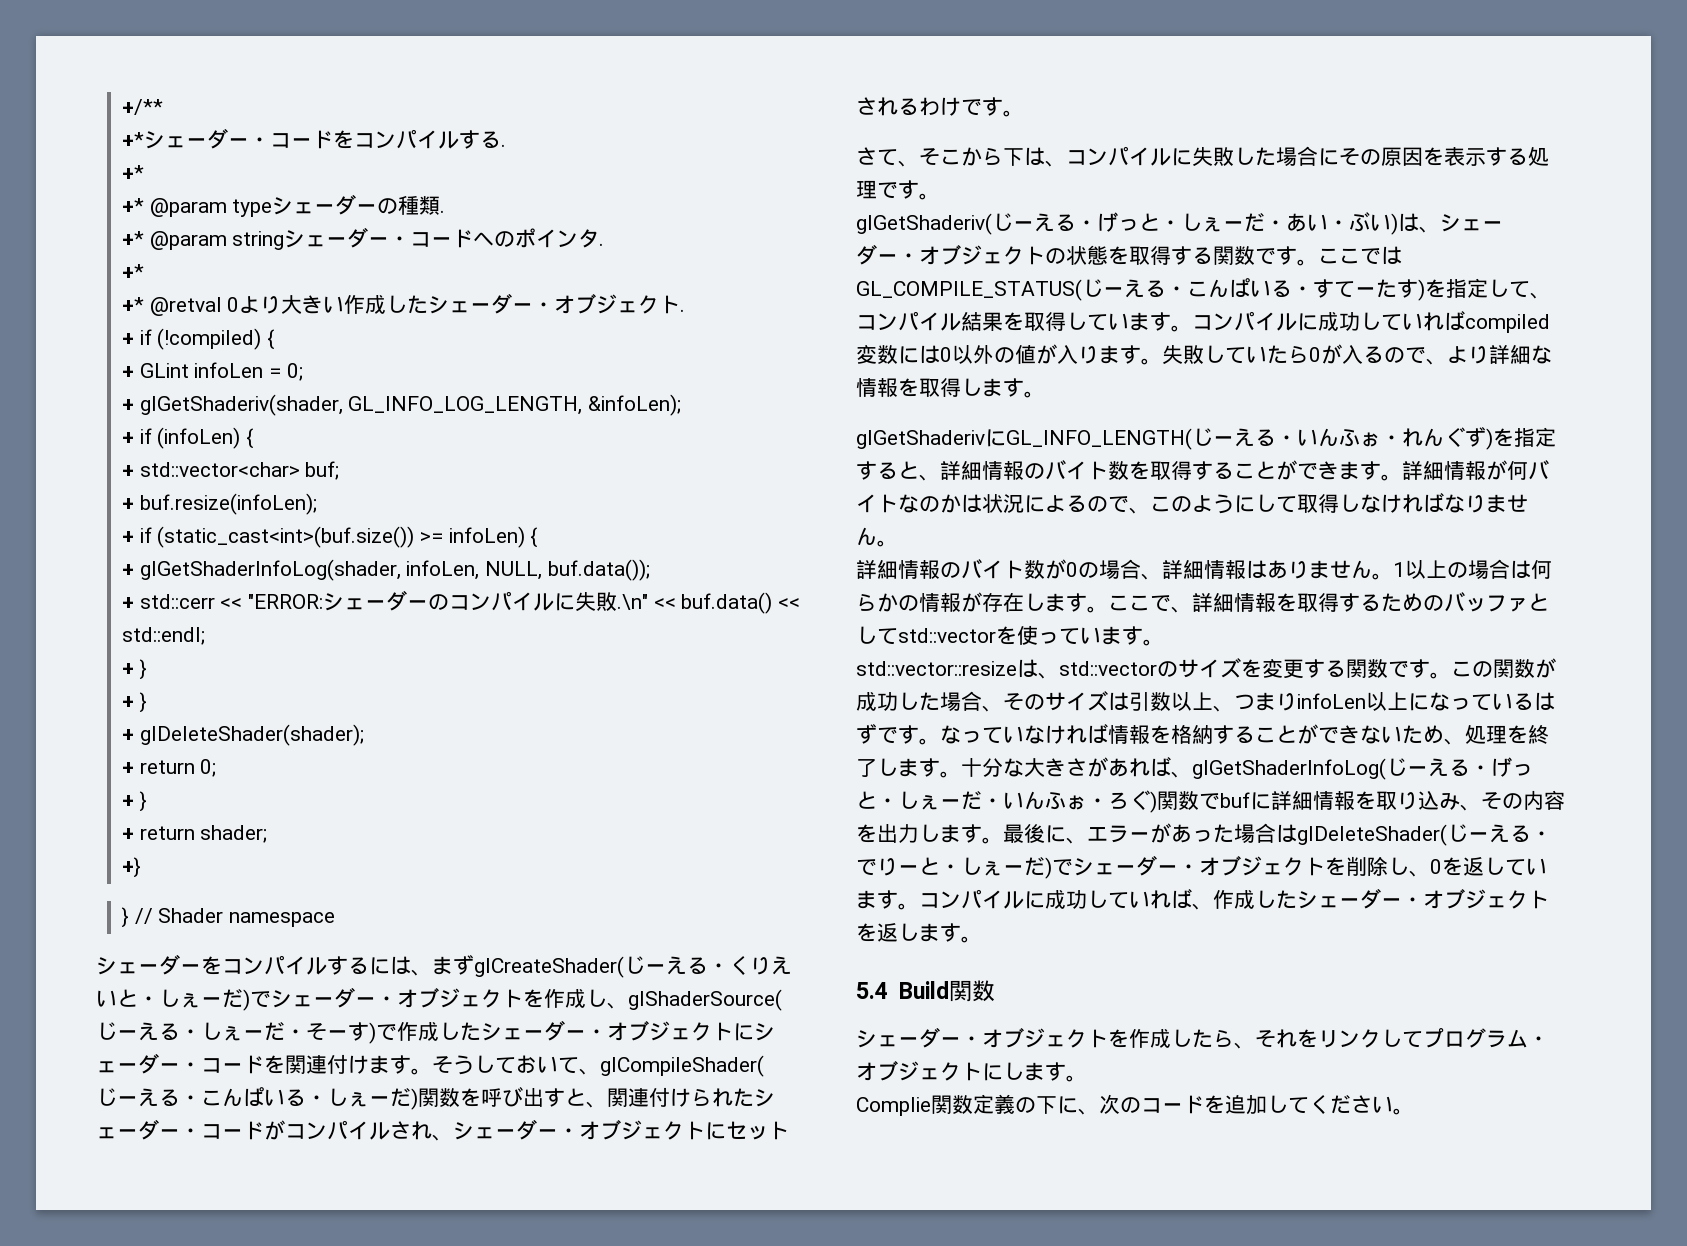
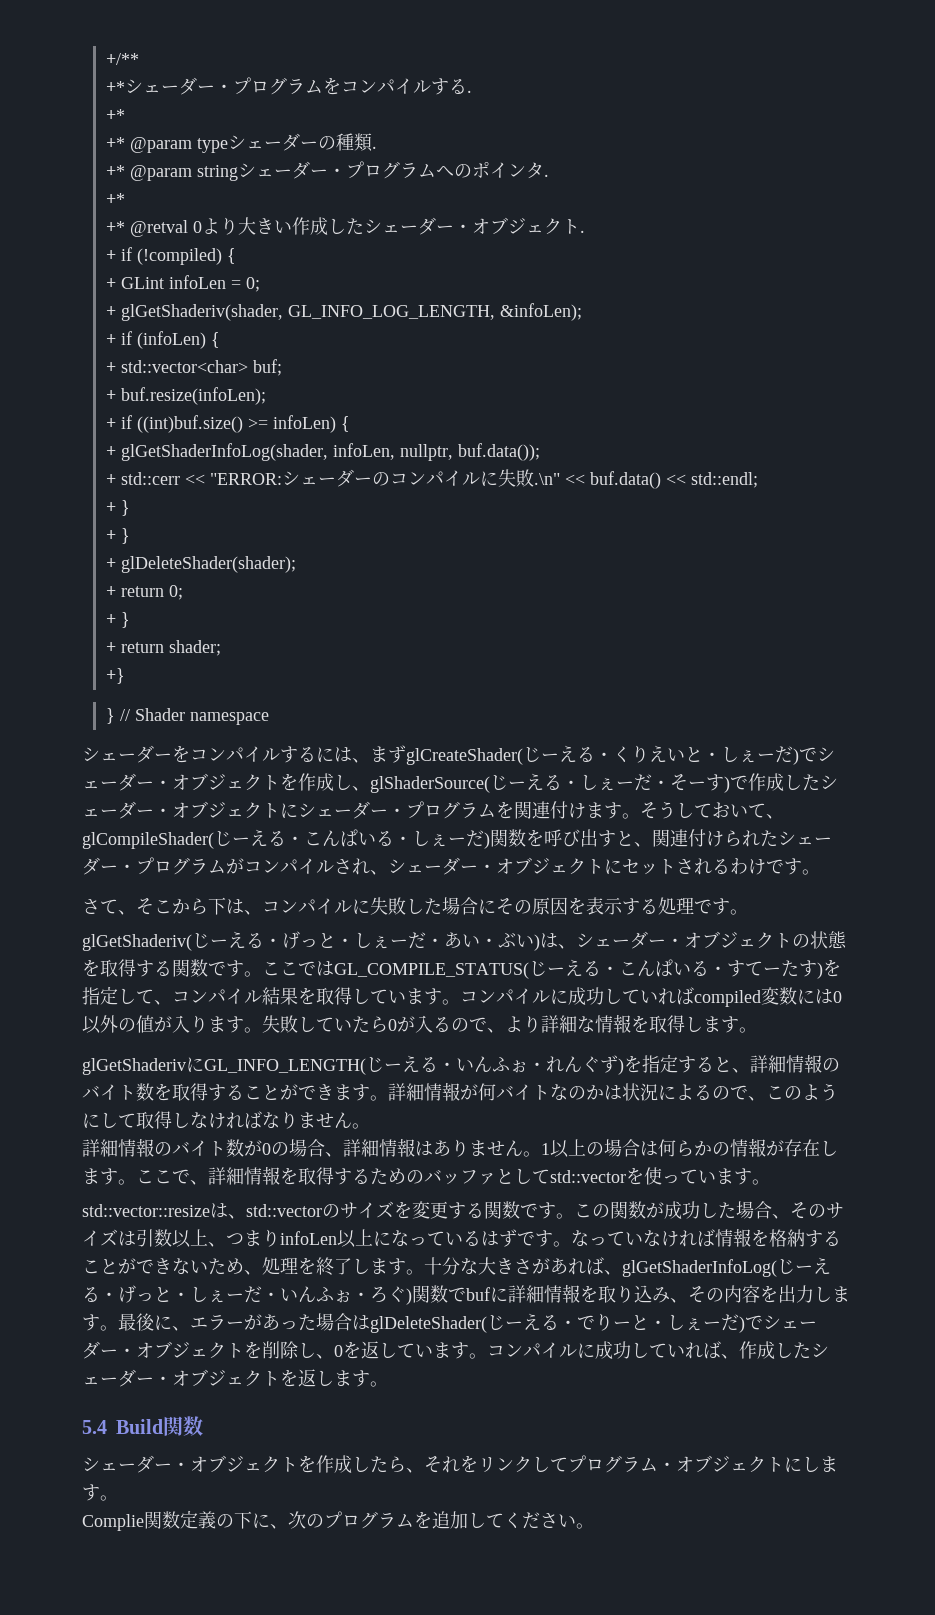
- +*シェーダー・コードをコンパイルする.
+ +*シェーダー・プログラムをコンパイルする.
- +* @param stringシェーダー・コードへのポインタ.
+ +* @param stringシェーダー・プログラムへのポインタ.
- + if (static_cast<int>(buf.size()) >= infoLen) {
+ + if ((int)buf.size() >= infoLen) {
- + glGetShaderInfoLog(shader, infoLen, NULL, buf.data());
+ + glGetShaderInfoLog(shader, infoLen, nullptr, buf.data());
- シェーダーをコンパイルするには、まずglCreateShader(じーえる・くりえいと・しぇーだ)でシェーダー・オブジェクトを作成し、glShaderSource(じーえる・しぇーだ・そーす)で作成したシェーダー・オブジェクトにシェーダー・コードを関連付けます。
+ シェーダーをコンパイルするには、まずglCreateShader(じーえる・くりえいと・しぇーだ)でシェーダー・オブジェクトを作成し、glShaderSource(じーえる・しぇーだ・そーす)で作成したシェーダー・オブジェクトにシェーダー・プログラムを関連付けます。
- そうしておいて、glCompileShader(じーえる・こんぱいる・しぇーだ)関数を呼び出すと、関連付けられたシェーダー・コードがコンパイルされ、シェーダー・オブジェクトにセットされるわけです。
+ そうしておいて、glCompileShader(じーえる・こんぱいる・しぇーだ)関数を呼び出すと、関連付けられたシェーダー・プログラムがコンパイルされ、シェーダー・オブジェクトにセットされるわけです。
- Complie関数定義の下に、次のコードを追加してください。
+ Complie関数定義の下に、次のプログラムを追加してください。

